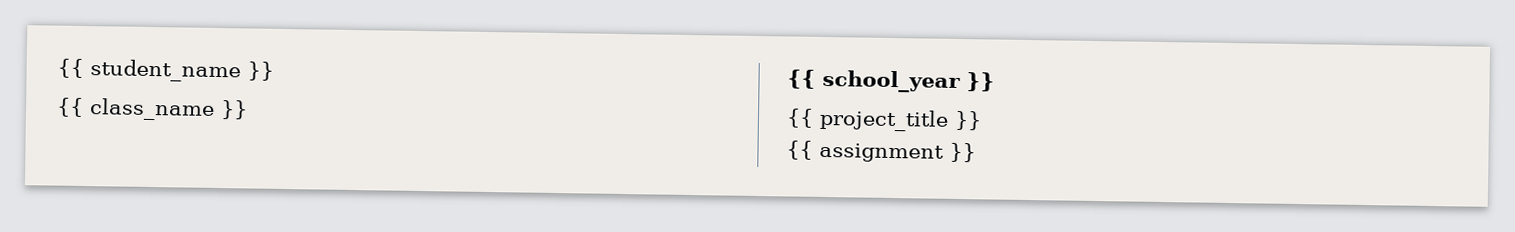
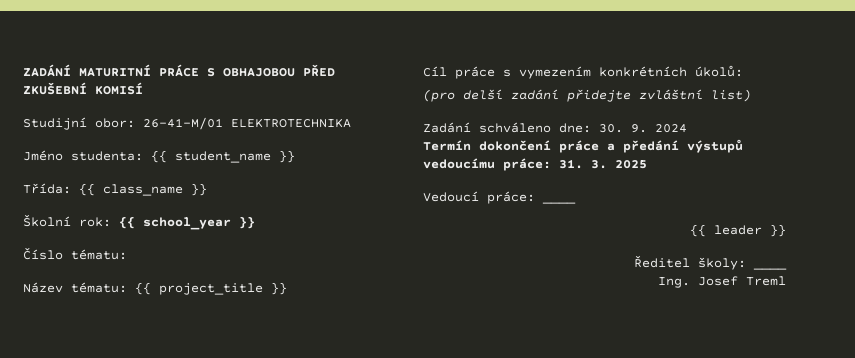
- {{ student_name }}
+ ZADÁNÍ MATURITNÍ PRÁCE S OBHAJOBOU PŘED ZKUŠEBNÍ KOMISÍ
+ Studijní obor: 26-41-M/01 ELEKTROTECHNIKA
+ Jméno studenta: {{ student_name }}
- {{ class_name }}
+ Třída: {{ class_name }}
- {{ school_year }}
+ Školní rok: {{ school_year }}
- {{ project_title }}
+ Číslo tématu:
+ Název tématu: {{ project_title }}
- {{ assignment }}
+ Cíl práce s vymezením konkrétních úkolů:
+ (pro delší zadání přidejte zvláštní list)
+ Zadání schváleno dne: 30. 9. 2024
+ Termín dokončení práce a předání výstupů vedoucímu práce: 31. 3. 2025
+ Vedoucí práce: ____
+ {{ leader }}
+ Ředitel školy: ____
+ Ing. Josef Treml

